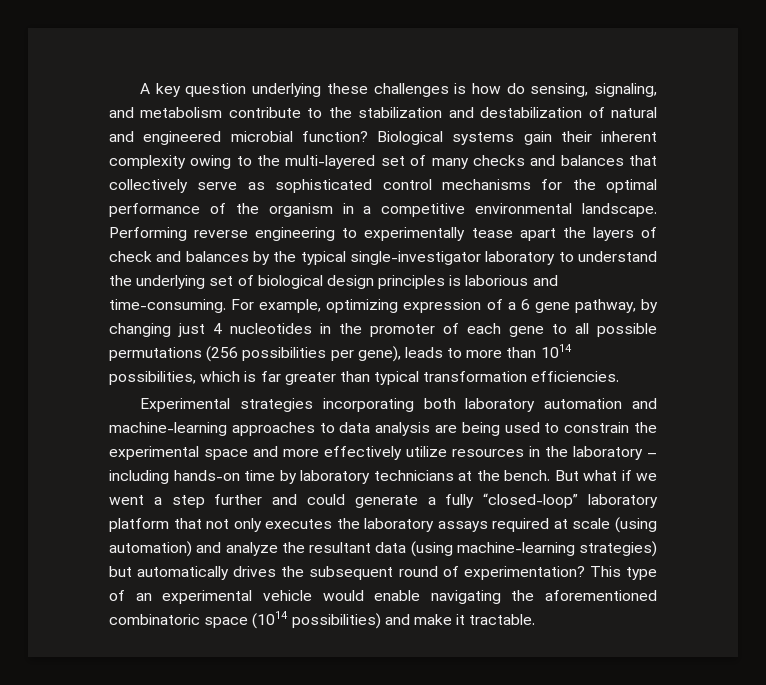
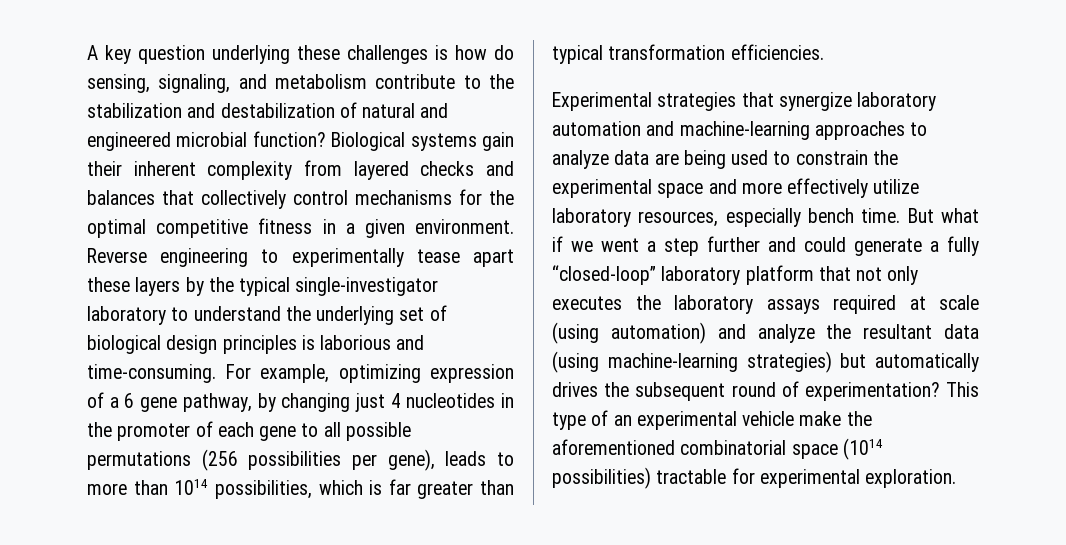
- Biological systems gain their inherent complexity owing to the multi-layered set of many checks and balances that collectively serve as sophisticated control mechanisms for the optimal performance of the organism in a competitive environmental landscape. Performing reverse engineering to experimentally tease apart the layers of check and balances by the typical single-investigator laboratory to understand the underlying set of biological design principles is laborious and time-consuming.
+ Biological systems gain their inherent complexity from layered checks and balances that collectively control mechanisms for the optimal competitive fitness in a given environment. Reverse engineering to experimentally tease apart these layers by the typical single-investigator laboratory to understand the underlying set of biological design principles is laborious and time-consuming.
- Experimental strategies incorporating both laboratory automation and machine-learning approaches to data analysis are being used to constrain the experimental space and more effectively utilize resources in the laboratory – including hands-on time by laboratory technicians at the bench.
+ Experimental strategies that synergize laboratory automation and machine-learning approaches to analyze data are being used to constrain the experimental space and more effectively utilize laboratory resources, especially bench time.
- This type of an experimental vehicle would enable navigating the aforementioned combinatoric space (1014 possibilities) and make it tractable.
+ This type of an experimental vehicle make the aforementioned combinatorial space (1014 possibilities) tractable for experimental exploration.

